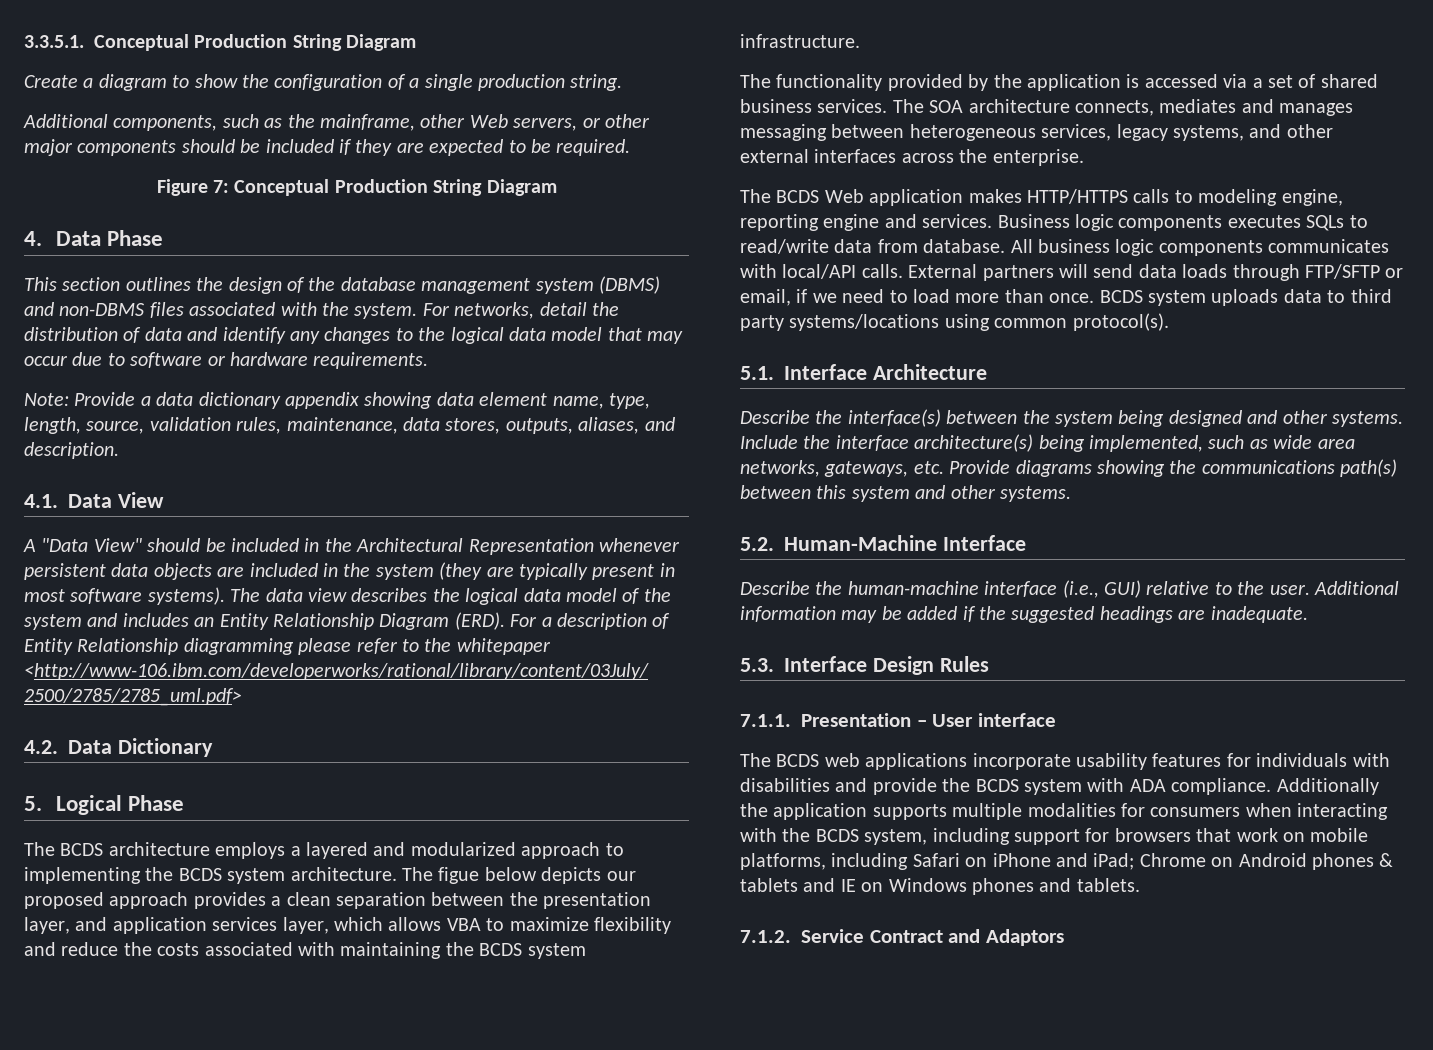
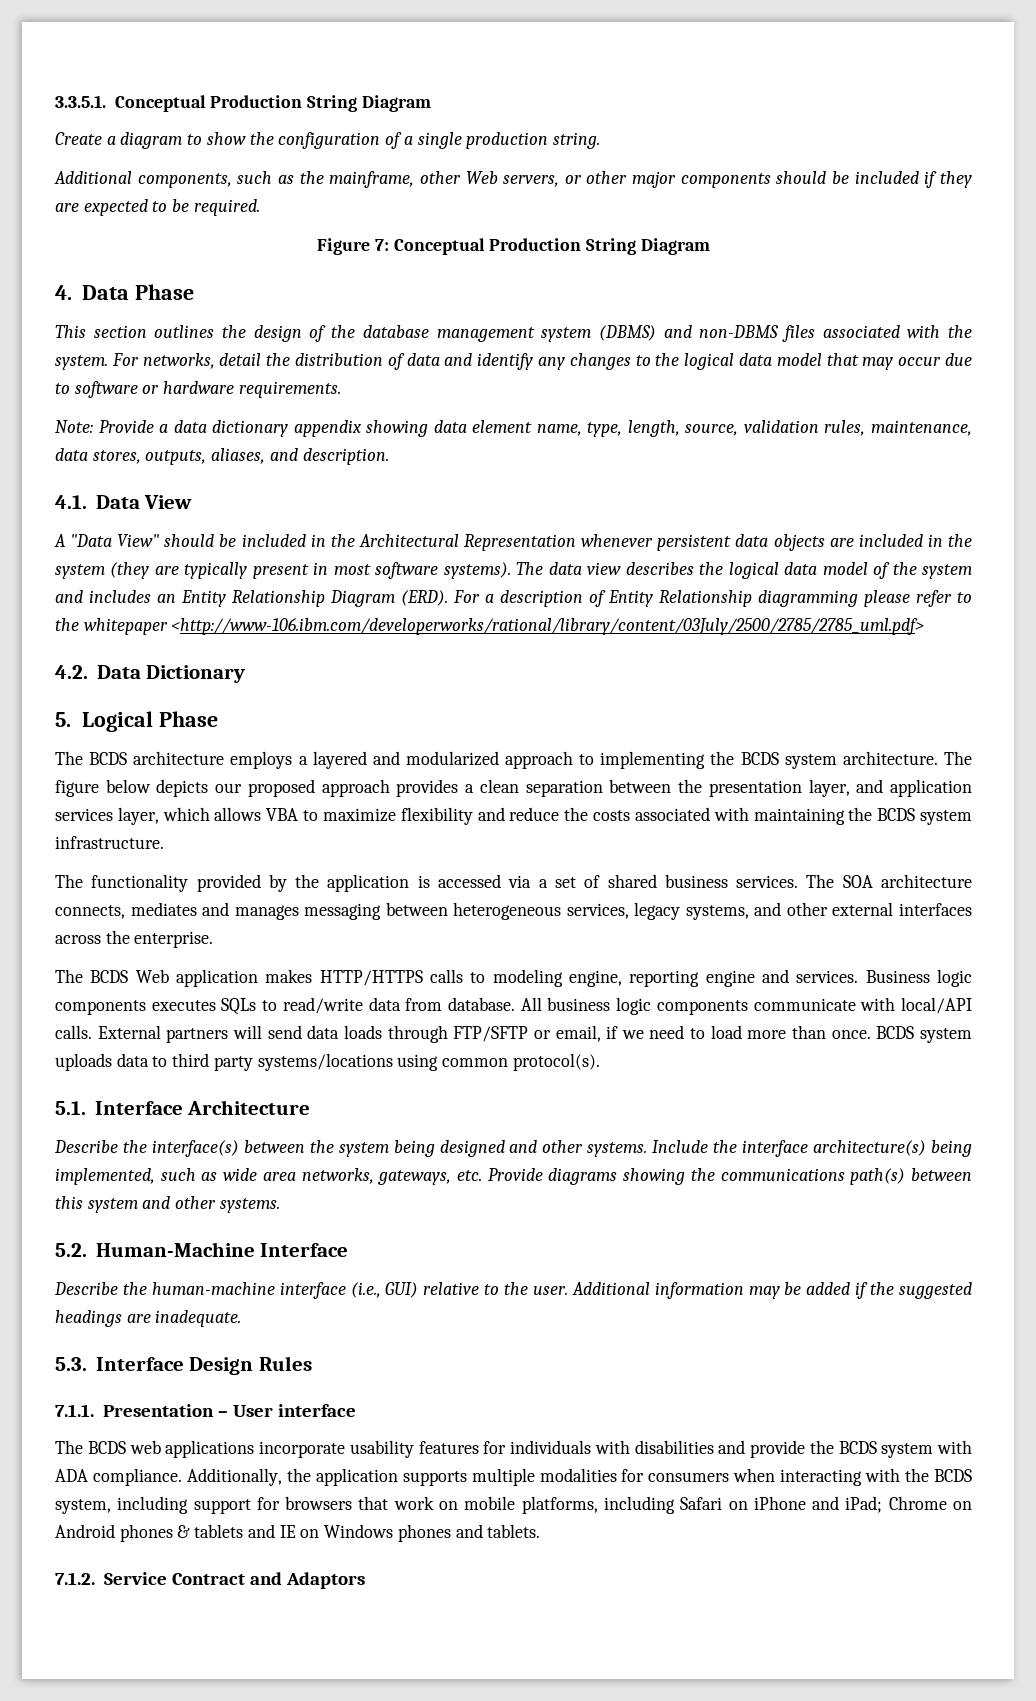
- The figue below depicts our proposed approach provides a clean separation between the presentation layer, and application services layer, which allows VBA to maximize flexibility and reduce the costs associated with maintaining the BCDS system infrastructure.
+ The figure below depicts our proposed approach provides a clean separation between the presentation layer, and application services layer, which allows VBA to maximize flexibility and reduce the costs associated with maintaining the BCDS system infrastructure.
- All business logic components communicates with local/API calls.
+ All business logic components communicate with local/API calls.
- Additionally the application supports multiple modalities for consumers when interacting with the BCDS system, including support for browsers that work on mobile platforms, including Safari on iPhone and iPad; Chrome on Android phones & tablets and IE on Windows phones and tablets.
+ Additionally, the application supports multiple modalities for consumers when interacting with the BCDS system, including support for browsers that work on mobile platforms, including Safari on iPhone and iPad; Chrome on Android phones & tablets and IE on Windows phones and tablets.

